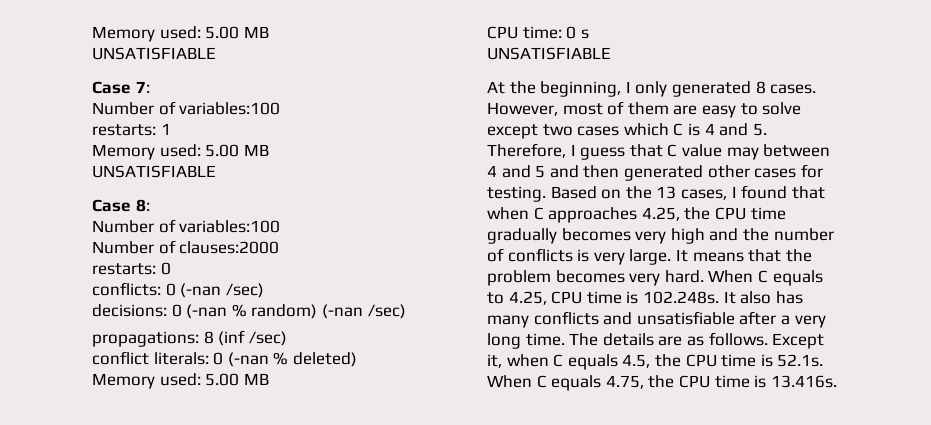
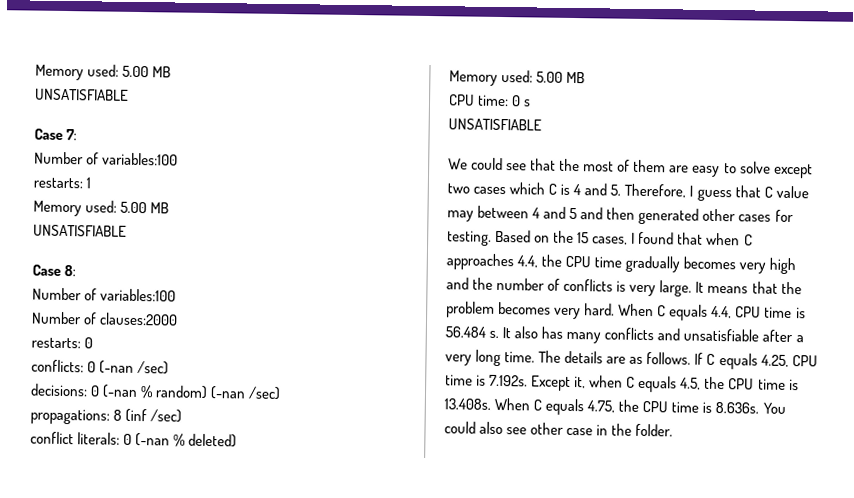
- At the beginning, I only generated 8 cases. However, most of them are easy to solve except two cases which C is 4 and 5. Therefore, I guess that C value may between 4 and 5 and then generated other cases for testing.
+ We could see that the most of them are easy to solve except two cases which C is 4 and 5. Therefore, I guess that C value may between 4 and 5 and then generated other cases for testing.
- Based on the 13 cases, I found that when C approaches 4.25, the CPU time gradually becomes very high and the number of conflicts is very large.
+ Based on the 15 cases, I found that when C approaches 4.4, the CPU time gradually becomes very high and the number of conflicts is very large.
- When C equals to 4.25, CPU time is 102.248s. It also has many conflicts and unsatisfiable after a very long time.
+ When C equals 4.4, CPU time is 56.484 s. It also has many conflicts and unsatisfiable after a very long time.
- Except it, when C equals 4.5, the CPU time is 52.1s. When C equals 4.75, the CPU time is 13.416s.
+ If C equals 4.25, CPU time is 7.192s. Except it, when C equals 4.5, the CPU time is 13.408s. When C equals 4.75, the CPU time is 8.636s. You could also see other case in the folder.

